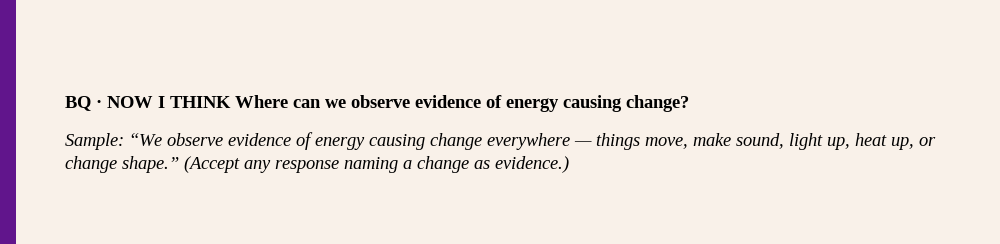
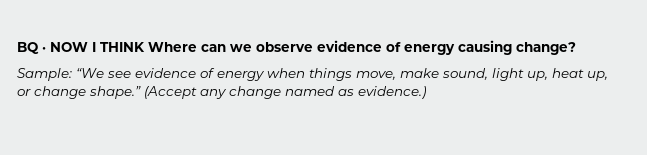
- Sample: “We observe evidence of energy causing change everywhere — things move, make sound, light up, heat up, or change shape.”
+ Sample: “We see evidence of energy when things move, make sound, light up, heat up, or change shape.”
- (Accept any response naming a change as evidence.)
+ (Accept any change named as evidence.)

